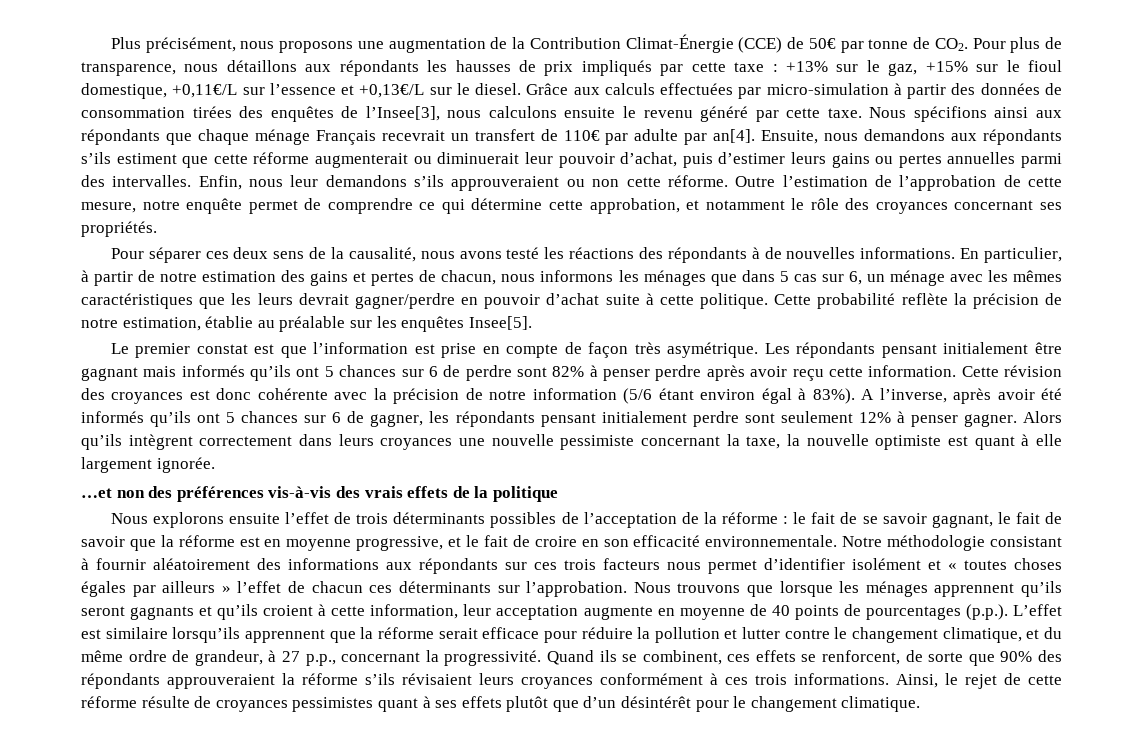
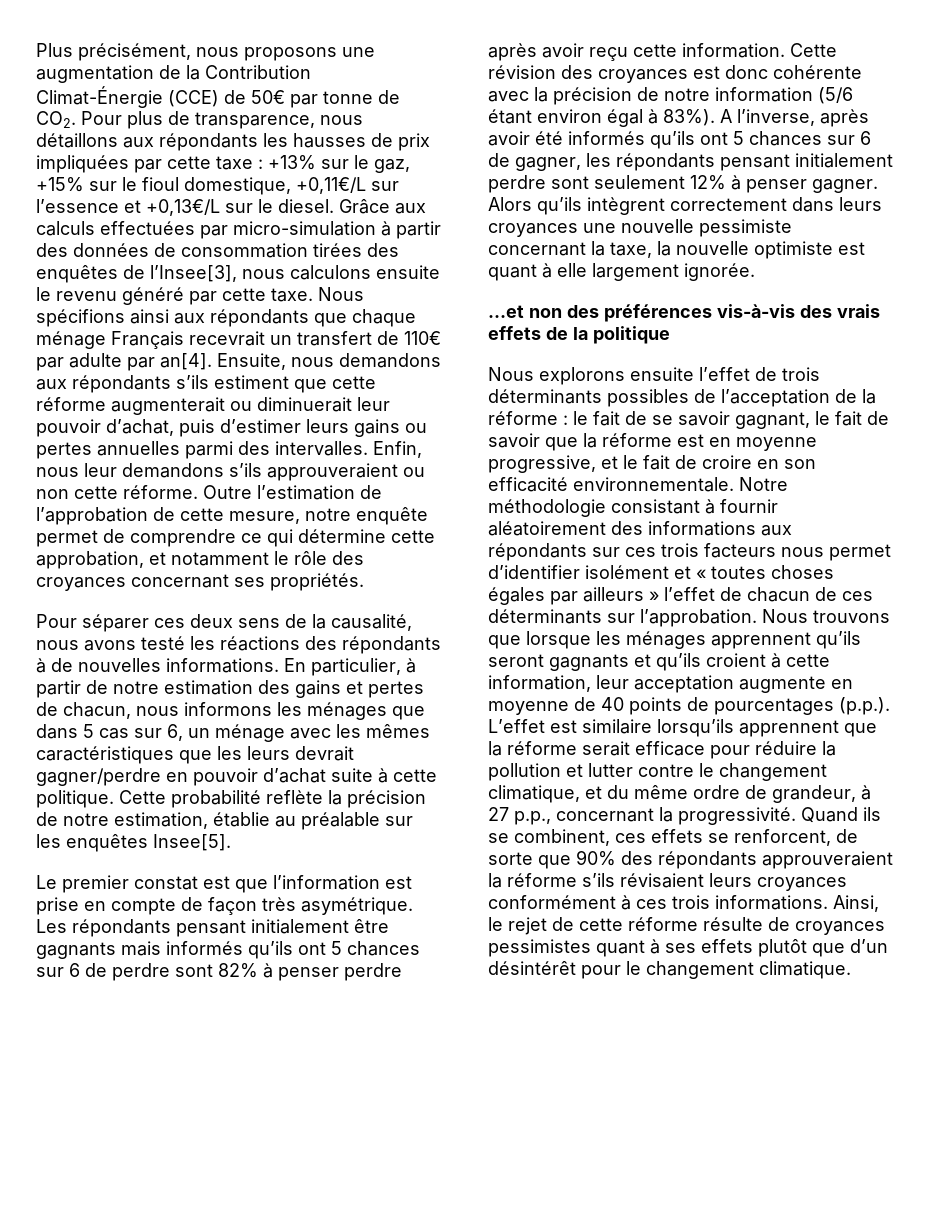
- Plus précisément, nous proposons une augmentation de la Contribution Climat-Énergie (CCE) de 50€ par tonne de CO2. Pour plus de transparence, nous détaillons aux répondants les hausses de prix impliqués par cette taxe : +13% sur le gaz, +15% sur le fioul domestique, +0,11€/L sur l’essence et +0,13€/L sur le diesel.
+ Plus précisément, nous proposons une augmentation de la Contribution Climat-Énergie (CCE) de 50€ par tonne de CO2. Pour plus de transparence, nous détaillons aux répondants les hausses de prix impliquées par cette taxe : +13% sur le gaz, +15% sur le fioul domestique, +0,11€/L sur l’essence et +0,13€/L sur le diesel.
- Les répondants pensant initialement être gagnant mais informés qu’ils ont 5 chances sur 6 de perdre sont 82% à penser perdre après avoir reçu cette information.
+ Les répondants pensant initialement être gagnants mais informés qu’ils ont 5 chances sur 6 de perdre sont 82% à penser perdre après avoir reçu cette information.
- Notre méthodologie consistant à fournir aléatoirement des informations aux répondants sur ces trois facteurs nous permet d’identifier isolément et « toutes choses égales par ailleurs » l’effet de chacun ces déterminants sur l’approbation.
+ Notre méthodologie consistant à fournir aléatoirement des informations aux répondants sur ces trois facteurs nous permet d’identifier isolément et « toutes choses égales par ailleurs » l’effet de chacun de ces déterminants sur l’approbation.

